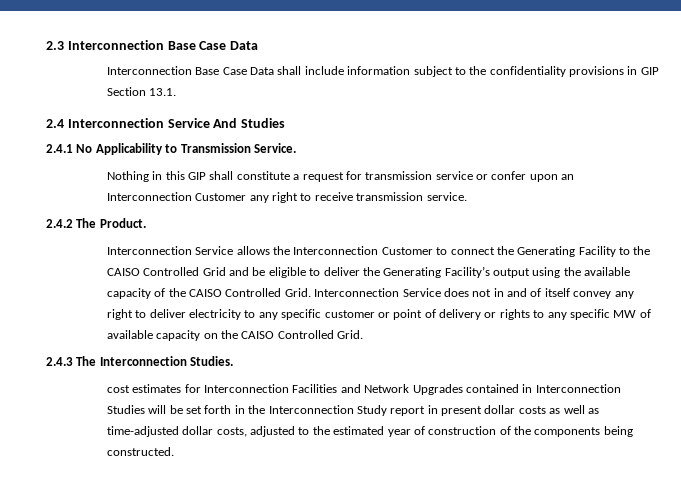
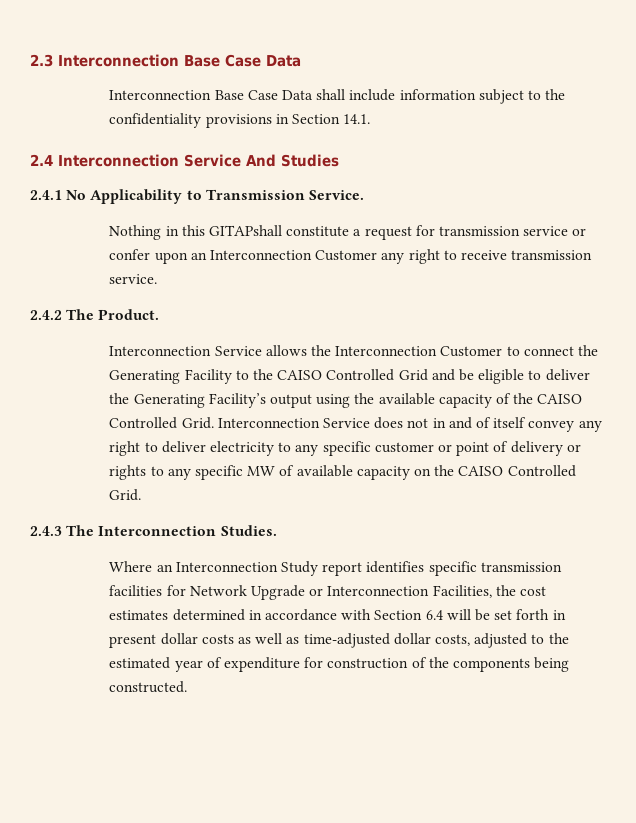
- Interconnection Base Case Data shall include information subject to the confidentiality provisions in GIP Section 13.1.
+ Interconnection Base Case Data shall include information subject to the confidentiality provisions in Section 14.1.
- Nothing in this GIP shall constitute a request for transmission service or confer upon an Interconnection Customer any right to receive transmission service.
+ Nothing in this GITAPshall constitute a request for transmission service or confer upon an Interconnection Customer any right to receive transmission service.
- cost estimates for Interconnection Facilities and Network Upgrades contained in Interconnection Studies will be set forth in the Interconnection Study report in present dollar costs as well as time-adjusted dollar costs, adjusted to the estimated year of construction of the components being constructed.
+ Where an Interconnection Study report identifies specific transmission facilities for Network Upgrade or Interconnection Facilities, the cost estimates determined in accordance with Section 6.4 will be set forth in present dollar costs as well as time-adjusted dollar costs, adjusted to the estimated year of expenditure for construction of the components being constructed.

